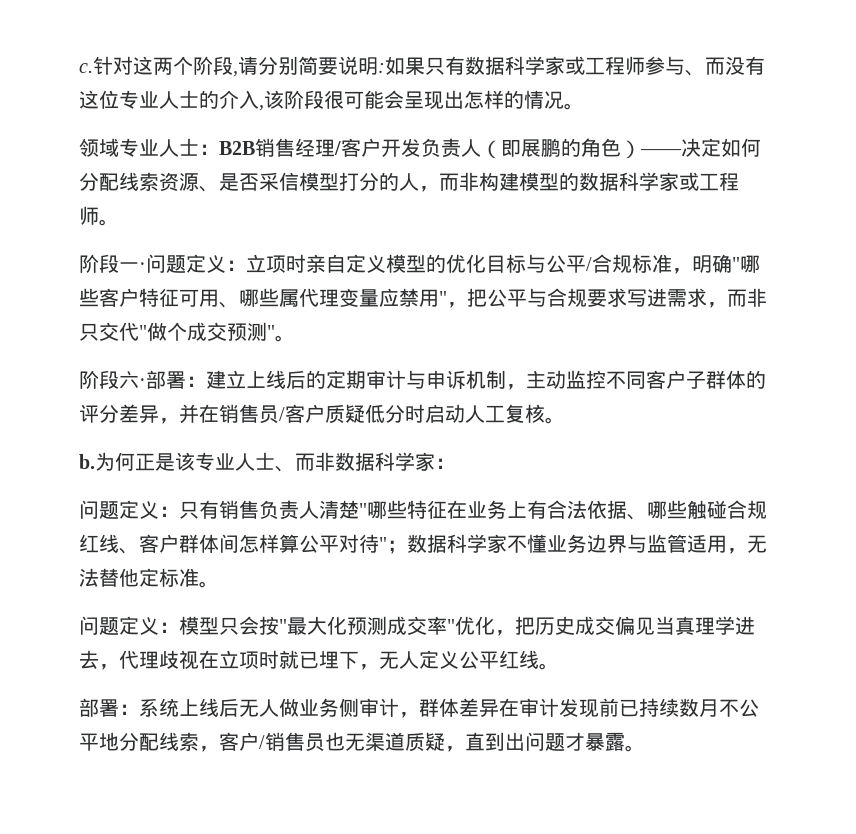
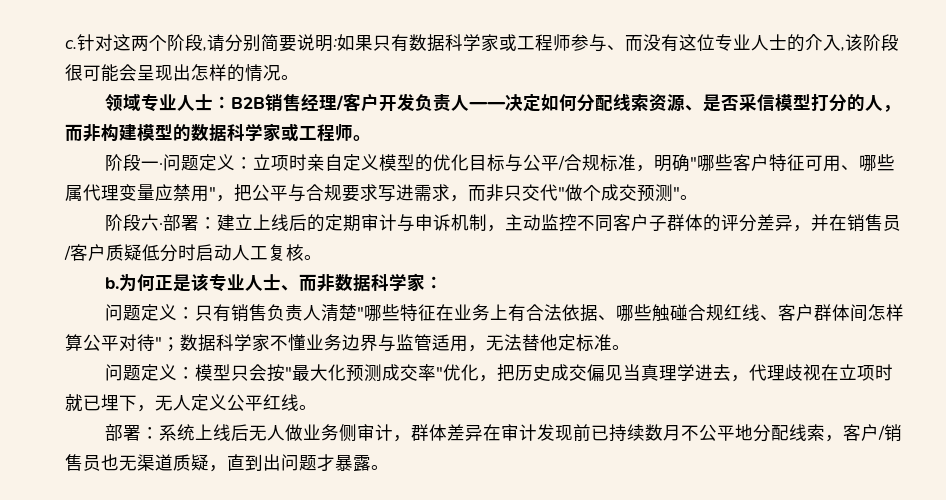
- 领域专业人士：B2B销售经理/客户开发负责人（即展鹏的角色）——决定如何分配线索资源、是否采信模型打分的人，而非构建模型的数据科学家或工程师。
+ 领域专业人士：B2B销售经理/客户开发负责人——决定如何分配线索资源、是否采信模型打分的人，而非构建模型的数据科学家或工程师。

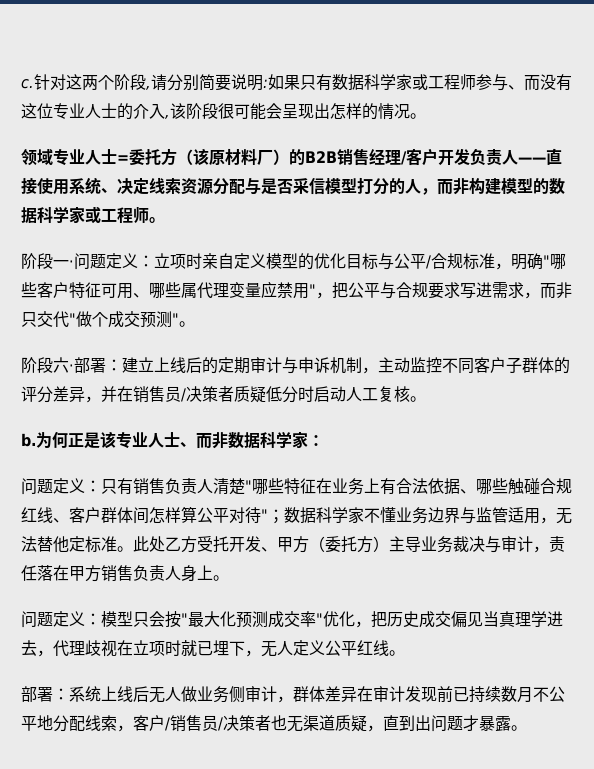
- 领域专业人士：B2B销售经理/客户开发负责人——决定如何分配线索资源、是否采信模型打分的人，而非构建模型的数据科学家或工程师。
+ 领域专业人士=委托方（该原材料厂）的B2B销售经理/客户开发负责人——直接使用系统、决定线索资源分配与是否采信模型打分的人，而非构建模型的数据科学家或工程师。
- 阶段六·部署：建立上线后的定期审计与申诉机制，主动监控不同客户子群体的评分差异，并在销售员/客户质疑低分时启动人工复核。
+ 阶段六·部署：建立上线后的定期审计与申诉机制，主动监控不同客户子群体的评分差异，并在销售员/决策者质疑低分时启动人工复核。
+ 此处乙方受托开发、甲方（委托方）主导业务裁决与审计，责任落在甲方销售负责人身上。
- 部署：系统上线后无人做业务侧审计，群体差异在审计发现前已持续数月不公平地分配线索，客户/销售员也无渠道质疑，直到出问题才暴露。
+ 部署：系统上线后无人做业务侧审计，群体差异在审计发现前已持续数月不公平地分配线索，客户/销售员/决策者也无渠道质疑，直到出问题才暴露。

